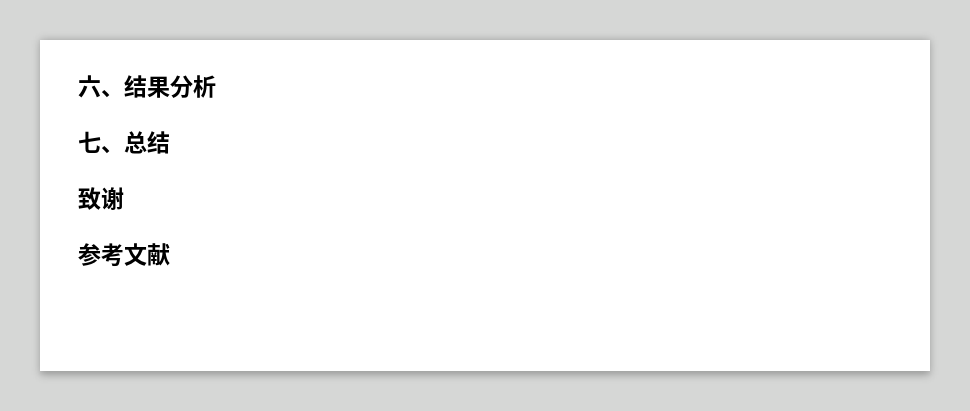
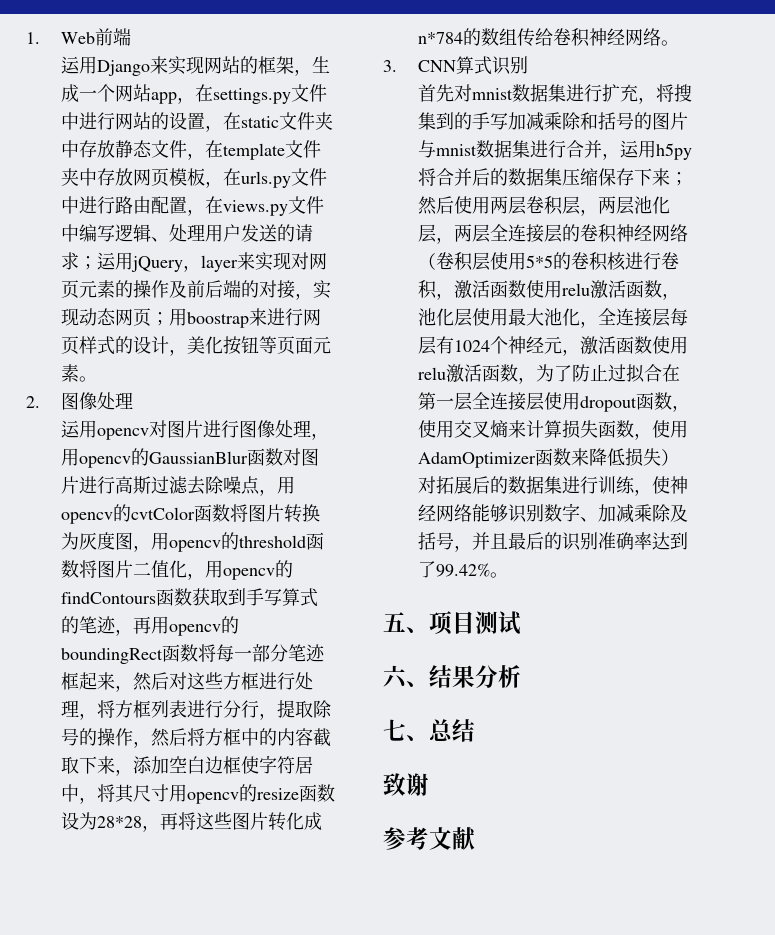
+ 1. Web前端
+ 运用Django来实现网站的框架，生成一个网站app，在settings.py文件中进行网站的设置，在static文件夹中存放静态文件，在template文件夹中存放网页模板，在urls.py文件中进行路由配置，在views.py文件中编写逻辑、处理用户发送的请求；运用jQuery，layer来实现对网页元素的操作及前后端的对接，实现动态网页；用boostrap来进行网页样式的设计，美化按钮等页面元素。
+ 2.图像处理
+ 运用opencv对图片进行图像处理，用opencv的GaussianBlur函数对图片进行高斯过滤去除噪点，用opencv的cvtColor函数将图片转换为灰度图，用opencv的threshold函数将图片二值化，用opencv的findContours函数获取到手写算式的笔迹，再用opencv的boundingRect函数将每一部分笔迹框起来，然后对这些方框进行处理，将方框列表进行分行，提取除号的操作，然后将方框中的内容截取下来，添加空白边框使字符居中，将其尺寸用opencv的resize函数设为28*28，再将这些图片转化成n*784的数组传给卷积神经网络。
+ 3. CNN算式识别
+ 首先对mnist数据集进行扩充，将搜集到的手写加减乘除和括号的图片与mnist数据集进行合并，运用h5py将合并后的数据集压缩保存下来；然后使用两层卷积层，两层池化层，两层全连接层的卷积神经网络（卷积层使用5*5的卷积核进行卷积，激活函数使用relu激活函数，池化层使用最大池化，全连接层每层有1024个神经元，激活函数使用relu激活函数，为了防止过拟合在第一层全连接层使用dropout函数，使用交叉熵来计算损失函数，使用AdamOptimizer函数来降低损失）对拓展后的数据集进行训练，使神经网络能够识别数字、加减乘除及括号，并且最后的识别准确率达到了99.42%。
+ 五、项目测试

